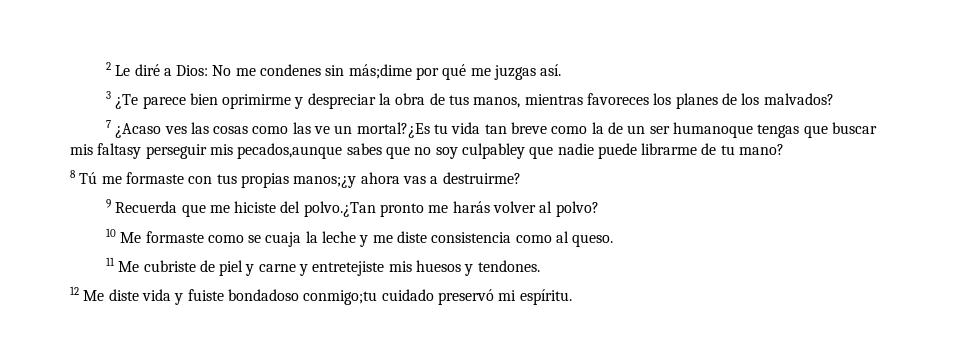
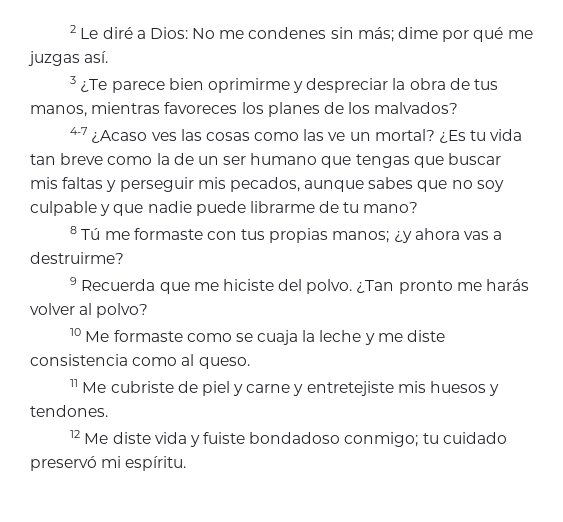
- 2 Le diré a Dios: No me condenes sin más;dime por qué me juzgas así.
+ 2 Le diré a Dios: No me condenes sin más; dime por qué me juzgas así.
- 7 ¿Acaso ves las cosas como las ve un mortal?¿Es tu vida tan breve como la de un ser humanoque tengas que buscar mis faltasy perseguir mis pecados,aunque sabes que no soy culpabley que nadie puede librarme de tu mano?
+ 4-7 ¿Acaso ves las cosas como las ve un mortal? ¿Es tu vida tan breve como la de un ser humano que tengas que buscar mis faltas y perseguir mis pecados, aunque sabes que no soy culpable y que nadie puede librarme de tu mano?
- 8 Tú me formaste con tus propias manos;¿y ahora vas a destruirme?
+ 8 Tú me formaste con tus propias manos; ¿y ahora vas a destruirme?
- 9 Recuerda que me hiciste del polvo.¿Tan pronto me harás volver al polvo?
+ 9 Recuerda que me hiciste del polvo. ¿Tan pronto me harás volver al polvo?
- 12 Me diste vida y fuiste bondadoso conmigo;tu cuidado preservó mi espíritu.
+ 12 Me diste vida y fuiste bondadoso conmigo; tu cuidado preservó mi espíritu.

